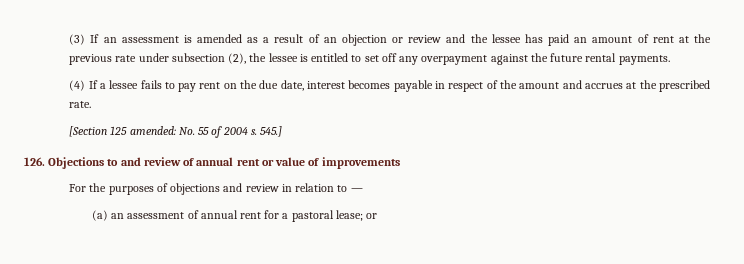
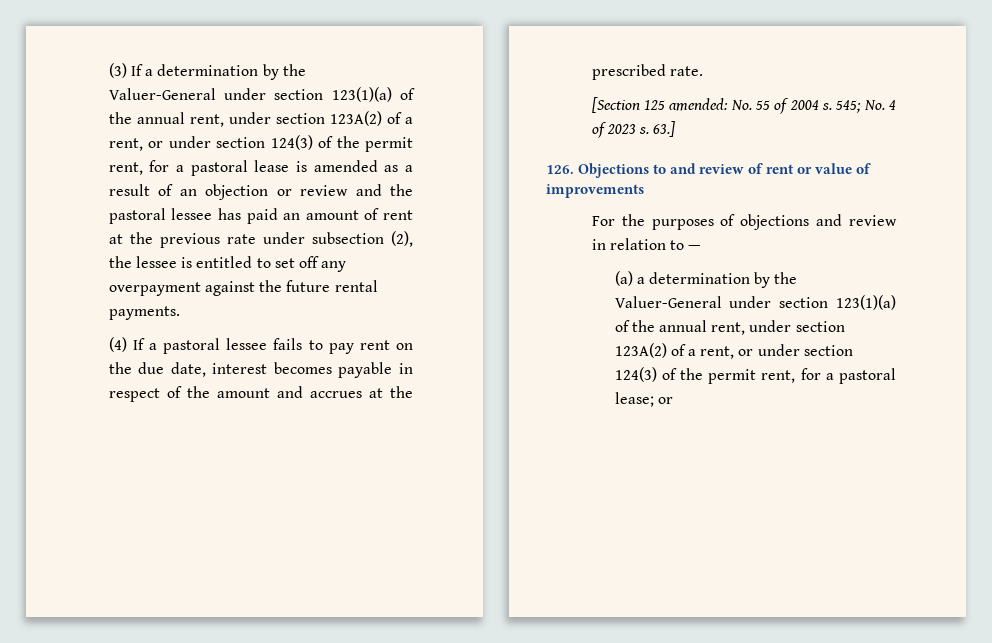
- (3) If an assessment is amended as a result of an objection or review and the lessee has paid an amount of rent at the previous rate under subsection (2), the lessee is entitled to set off any overpayment against the future rental payments.
+ (3) If a determination by the Valuer-General under section 123(1)(a) of the annual rent, under section 123A(2) of a rent, or under section 124(3) of the permit rent, for a pastoral lease is amended as a result of an objection or review and the pastoral lessee has paid an amount of rent at the previous rate under subsection (2), the lessee is entitled to set off any overpayment against the future rental payments.
- (4) If a lessee fails to pay rent on the due date, interest becomes payable in respect of the amount and accrues at the prescribed rate.
+ (4) If a pastoral lessee fails to pay rent on the due date, interest becomes payable in respect of the amount and accrues at the prescribed rate.
- 545.]
+ 545; No. 4 of 2023 s. 63.]
- 126. Objections to and review of annual rent or value of improvements
+ 126. Objections to and review of rent or value of improvements
- (a) an assessment of annual rent for a pastoral lease; or
+ (a) a determination by the Valuer-General under section 123(1)(a) of the annual rent, under section 123A(2) of a rent, or under section 124(3) of the permit rent, for a pastoral lease; or

